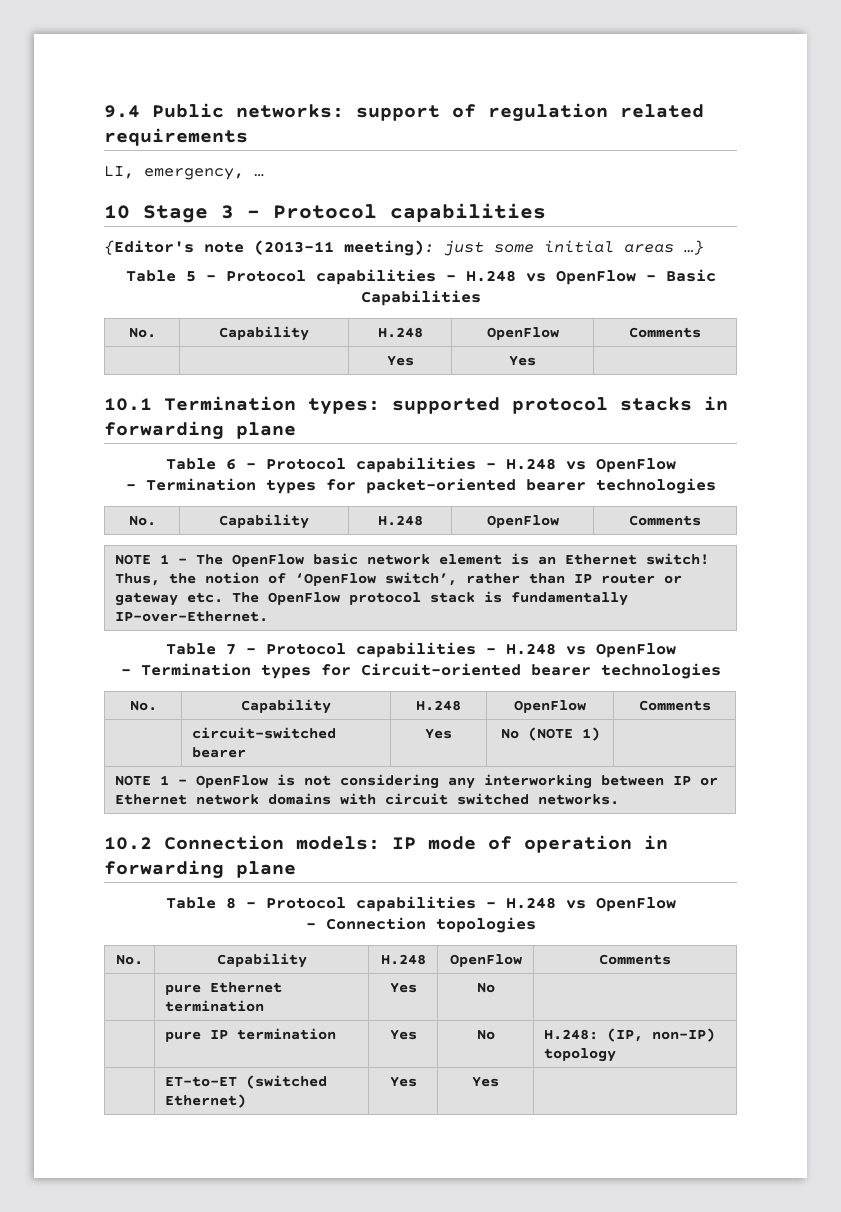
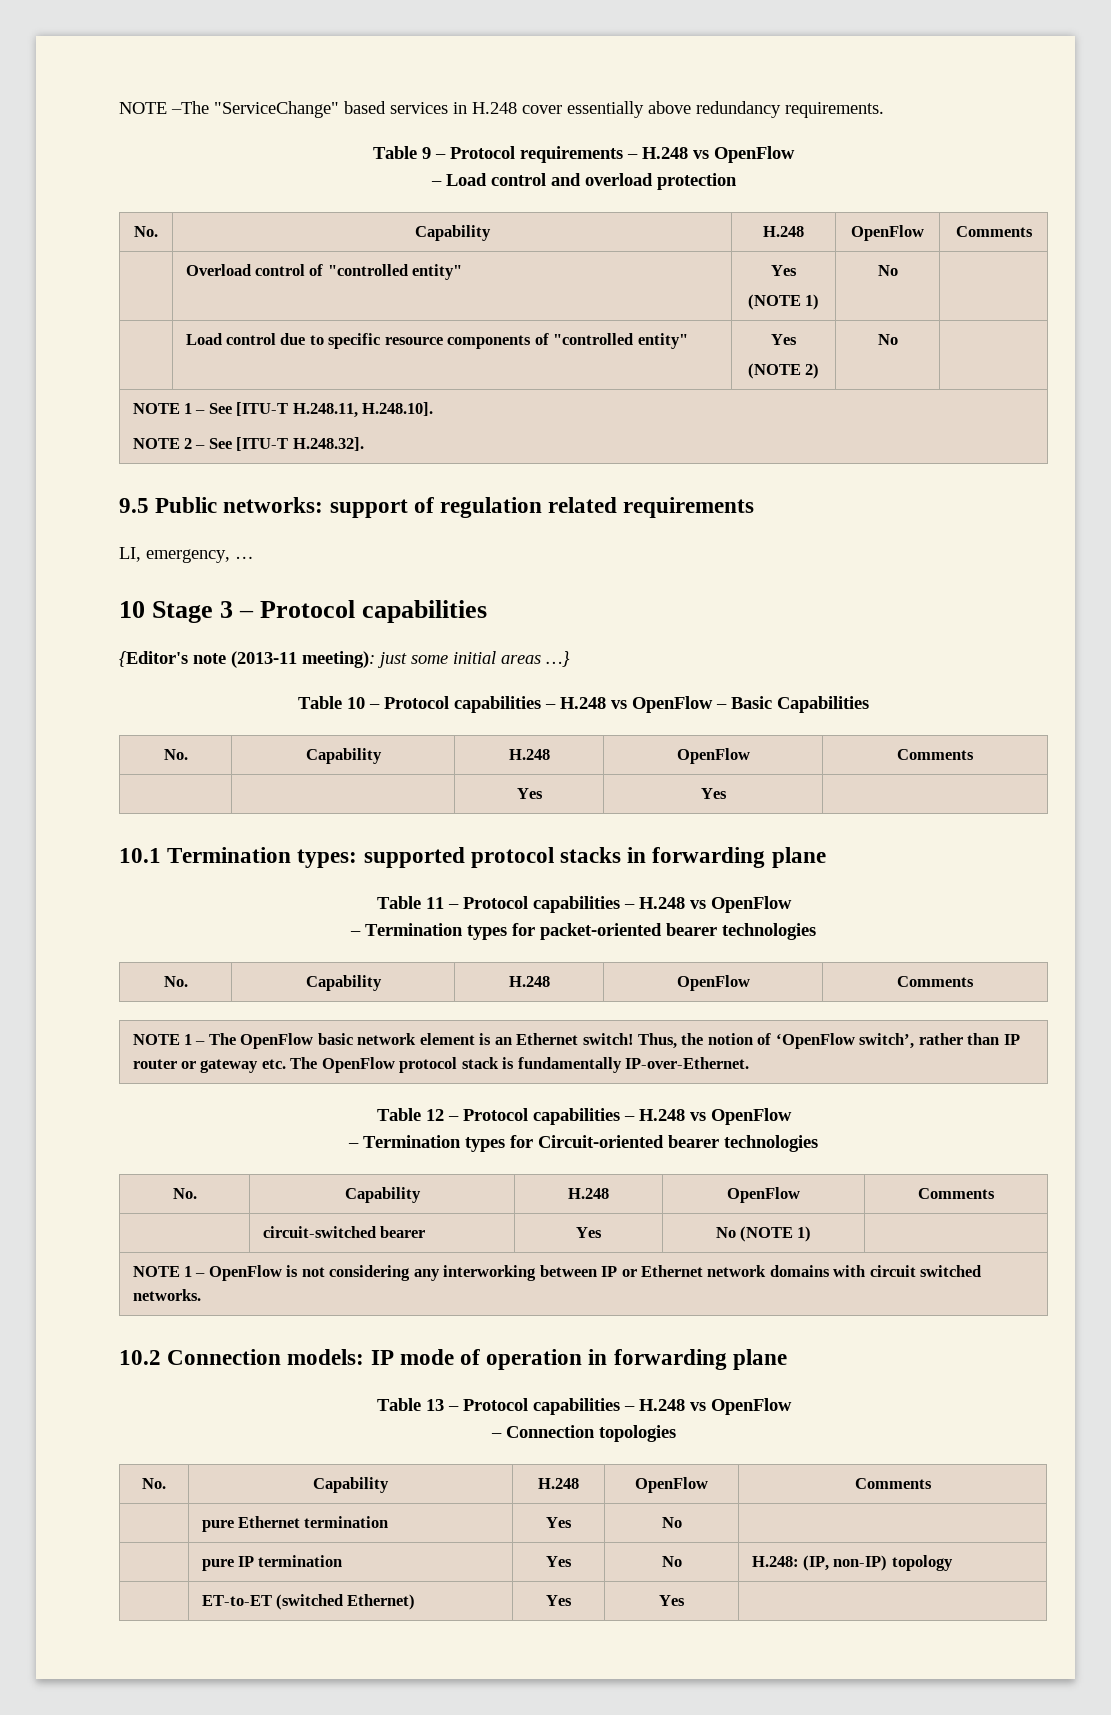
- 9.4 Public networks: support of regulation related requirements
+ NOTE –The "ServiceChange" based services in H.248 cover essentially above redundancy requirements.
+ Table 9 – Protocol requirements – H.248 vs OpenFlow
+ – Load control and overload protection
+ No. | Capability | H.248 | OpenFlow | Comments
+ | Overload control of "controlled entity" | Yes
+ (NOTE 1) | No |
+ | Load control due to specific resource components of "controlled entity" | Yes
+ (NOTE 2) | No |
+ NOTE 1 – See [ITU-T H.248.11, H.248.10].
+ NOTE 2 – See [ITU-T H.248.32].
+ 9.5 Public networks: support of regulation related requirements
- Table 5 – Protocol capabilities – H.248 vs OpenFlow – Basic Capabilities
+ Table 10 – Protocol capabilities – H.248 vs OpenFlow – Basic Capabilities
- Table 6 – Protocol capabilities – H.248 vs OpenFlow
+ Table 11 – Protocol capabilities – H.248 vs OpenFlow
- Table 7 – Protocol capabilities – H.248 vs OpenFlow
+ Table 12 – Protocol capabilities – H.248 vs OpenFlow
- Table 8 – Protocol capabilities – H.248 vs OpenFlow
+ Table 13 – Protocol capabilities – H.248 vs OpenFlow

